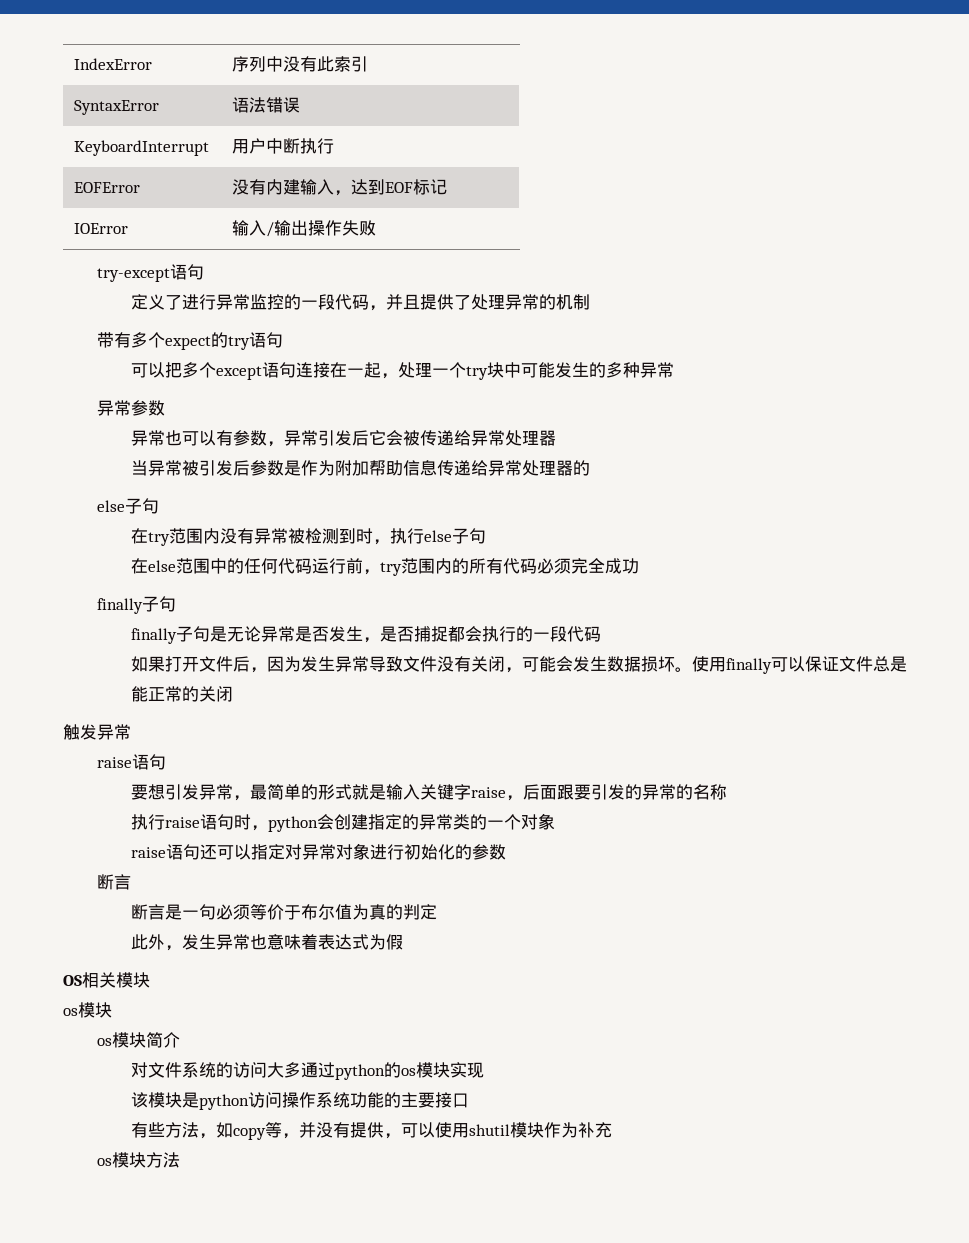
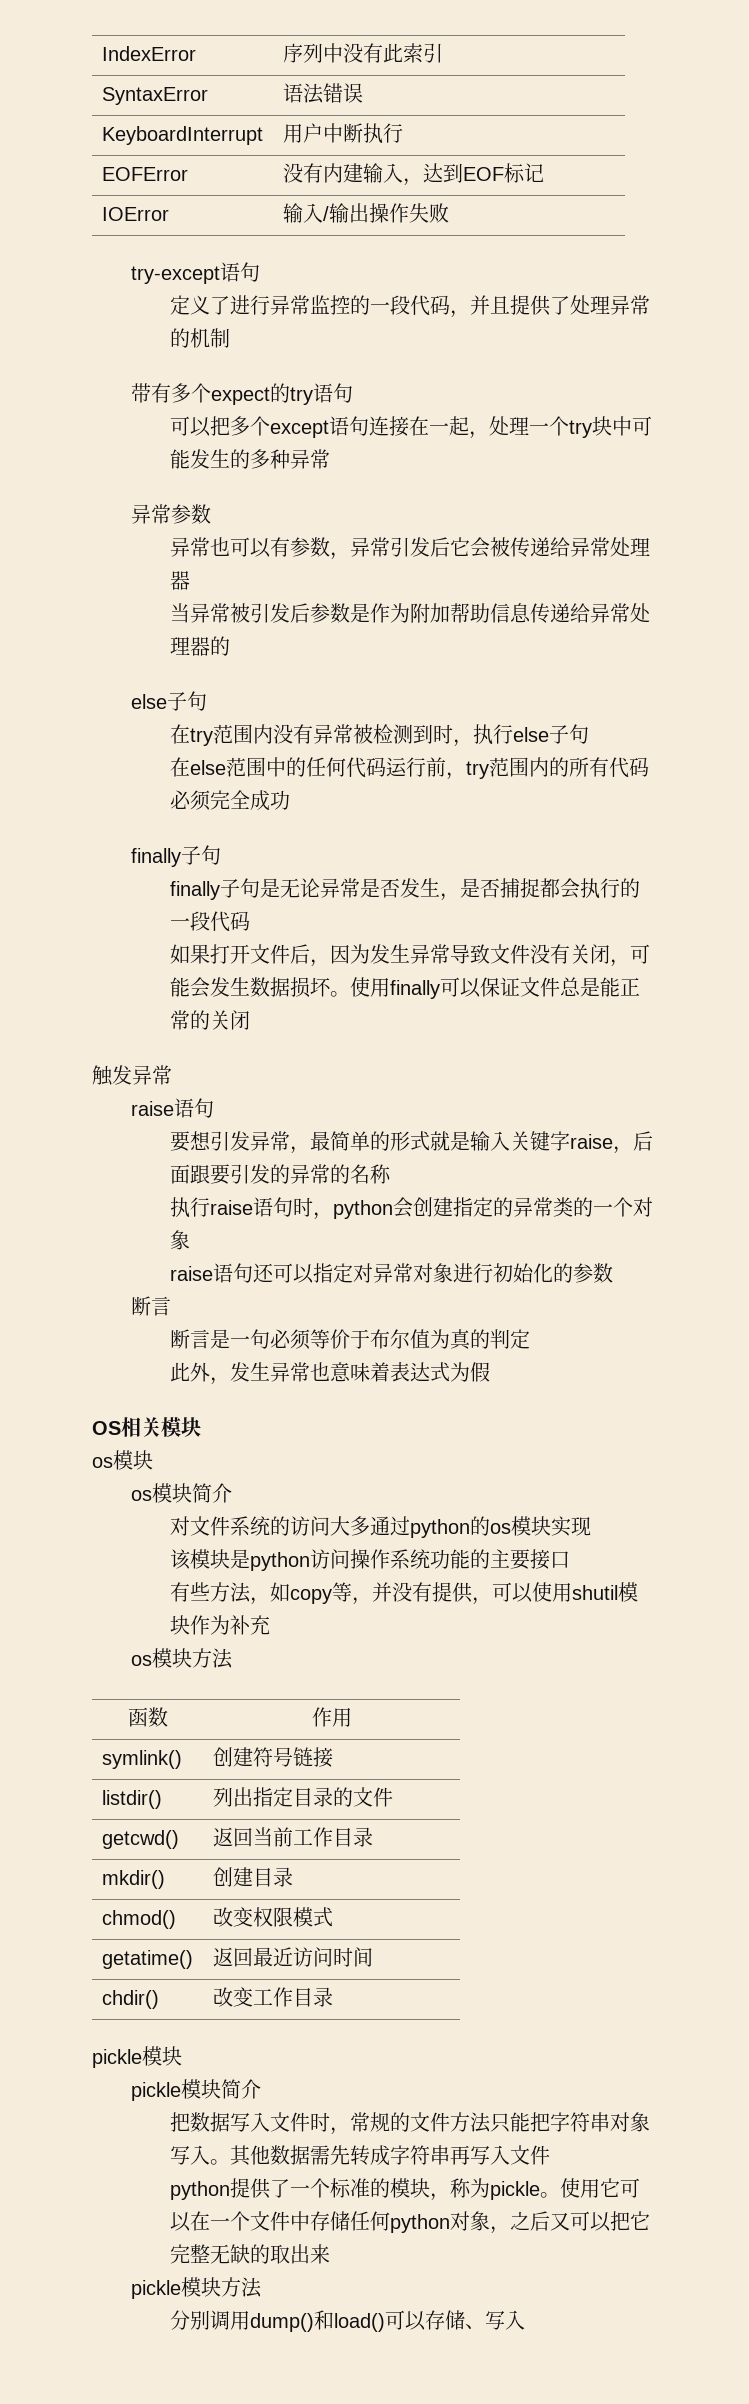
+ 函数 | 作用
+ symlink() | 创建符号链接
+ listdir() | 列出指定目录的文件
+ getcwd() | 返回当前工作目录
+ mkdir() | 创建目录
+ chmod() | 改变权限模式
+ getatime() | 返回最近访问时间
+ chdir() | 改变工作目录
+ pickle模块
+ pickle模块简介
+ 把数据写入文件时，常规的文件方法只能把字符串对象写入。其他数据需先转成字符串再写入文件
+ python提供了一个标准的模块，称为pickle。使用它可以在一个文件中存储任何python对象，之后又可以把它完整无缺的取出来
+ pickle模块方法
+ 分别调用dump()和load()可以存储、写入

